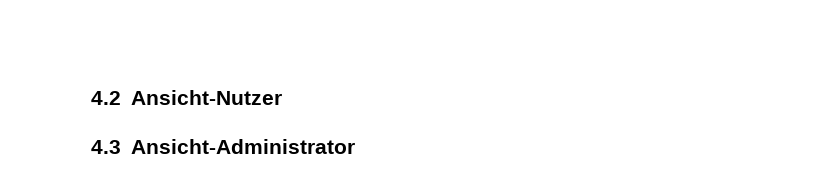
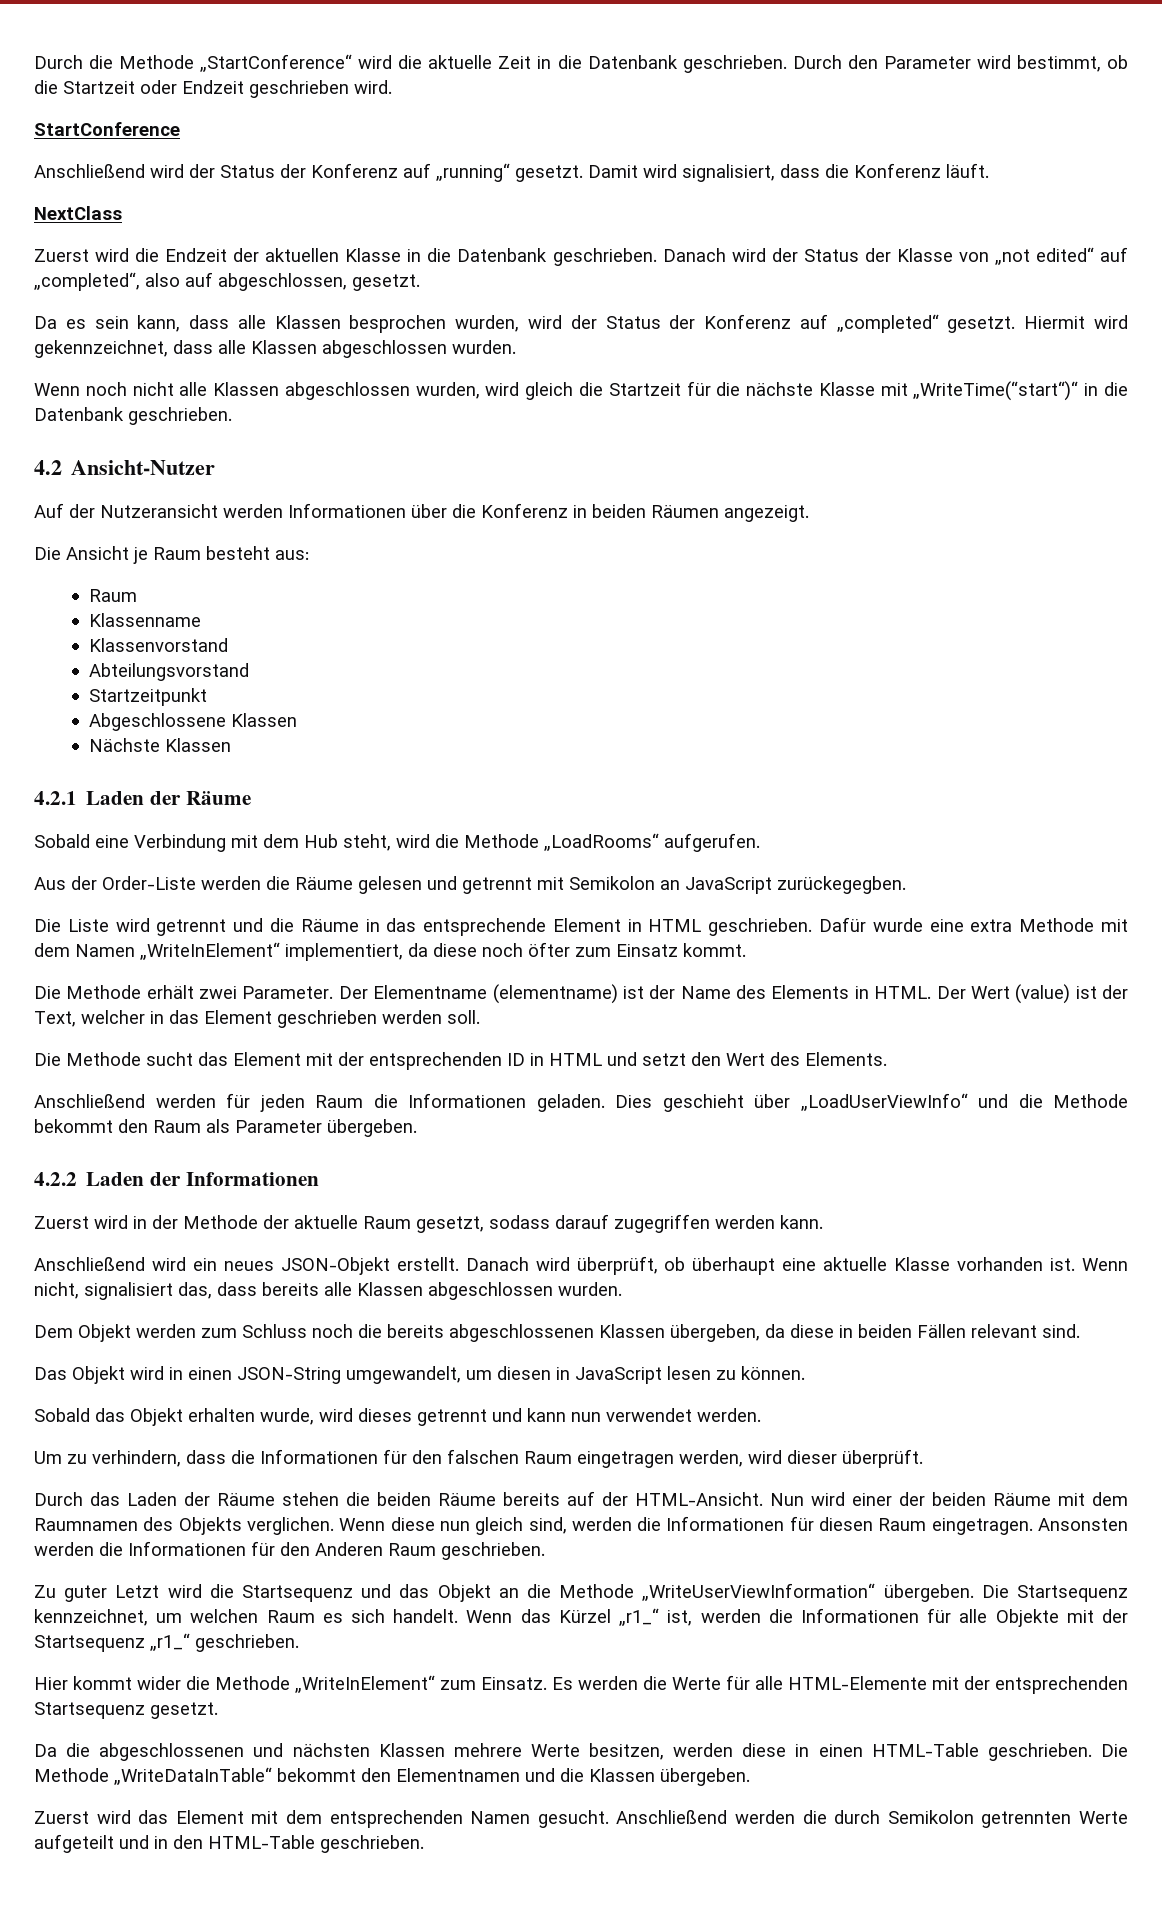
+ Durch die Methode „StartConference“ wird die aktuelle Zeit in die Datenbank geschrieben. Durch den Parameter wird bestimmt, ob die Startzeit oder Endzeit geschrieben wird.
+ StartConference
+ Anschließend wird der Status der Konferenz auf „running“ gesetzt. Damit wird signalisiert, dass die Konferenz läuft.
+ NextClass
+ Zuerst wird die Endzeit der aktuellen Klasse in die Datenbank geschrieben. Danach wird der Status der Klasse von „not edited“ auf „completed“, also auf abgeschlossen, gesetzt.
+ Da es sein kann, dass alle Klassen besprochen wurden, wird der Status der Konferenz auf „completed“ gesetzt. Hiermit wird gekennzeichnet, dass alle Klassen abgeschlossen wurden.
+ Wenn noch nicht alle Klassen abgeschlossen wurden, wird gleich die Startzeit für die nächste Klasse mit „WriteTime(“start“)“ in die Datenbank geschrieben.
  4.2 Ansicht-Nutzer
- 4.3 Ansicht-Administrator
+ Auf der Nutzeransicht werden Informationen über die Konferenz in beiden Räumen angezeigt.
+ Die Ansicht je Raum besteht aus:
+ Raum
+ Klassenname
+ Klassenvorstand
+ Abteilungsvorstand
+ Startzeitpunkt
+ Abgeschlossene Klassen
+ Nächste Klassen
+ 4.2.1 Laden der Räume
+ Sobald eine Verbindung mit dem Hub steht, wird die Methode „LoadRooms“ aufgerufen.
+ Aus der Order-Liste werden die Räume gelesen und getrennt mit Semikolon an JavaScript zurückegegben.
+ Die Liste wird getrennt und die Räume in das entsprechende Element in HTML geschrieben. Dafür wurde eine extra Methode mit dem Namen „WriteInElement“ implementiert, da diese noch öfter zum Einsatz kommt.
+ Die Methode erhält zwei Parameter. Der Elementname (elementname) ist der Name des Elements in HTML. Der Wert (value) ist der Text, welcher in das Element geschrieben werden soll.
+ Die Methode sucht das Element mit der entsprechenden ID in HTML und setzt den Wert des Elements.
+ Anschließend werden für jeden Raum die Informationen geladen. Dies geschieht über „LoadUserViewInfo“ und die Methode bekommt den Raum als Parameter übergeben.
+ 4.2.2 Laden der Informationen
+ Zuerst wird in der Methode der aktuelle Raum gesetzt, sodass darauf zugegriffen werden kann.
+ Anschließend wird ein neues JSON-Objekt erstellt. Danach wird überprüft, ob überhaupt eine aktuelle Klasse vorhanden ist. Wenn nicht, signalisiert das, dass bereits alle Klassen abgeschlossen wurden.
+ Dem Objekt werden zum Schluss noch die bereits abgeschlossenen Klassen übergeben, da diese in beiden Fällen relevant sind.
+ Das Objekt wird in einen JSON-String umgewandelt, um diesen in JavaScript lesen zu können.
+ Sobald das Objekt erhalten wurde, wird dieses getrennt und kann nun verwendet werden.
+ Um zu verhindern, dass die Informationen für den falschen Raum eingetragen werden, wird dieser überprüft.
+ Durch das Laden der Räume stehen die beiden Räume bereits auf der HTML-Ansicht. Nun wird einer der beiden Räume mit dem Raumnamen des Objekts verglichen. Wenn diese nun gleich sind, werden die Informationen für diesen Raum eingetragen. Ansonsten werden die Informationen für den Anderen Raum geschrieben.
+ Zu guter Letzt wird die Startsequenz und das Objekt an die Methode „WriteUserViewInformation“ übergeben. Die Startsequenz kennzeichnet, um welchen Raum es sich handelt. Wenn das Kürzel „r1_“ ist, werden die Informationen für alle Objekte mit der Startsequenz „r1_“ geschrieben.
+ Hier kommt wider die Methode „WriteInElement“ zum Einsatz. Es werden die Werte für alle HTML-Elemente mit der entsprechenden Startsequenz gesetzt.
+ Da die abgeschlossenen und nächsten Klassen mehrere Werte besitzen, werden diese in einen HTML-Table geschrieben. Die Methode „WriteDataInTable“ bekommt den Elementnamen und die Klassen übergeben.
+ Zuerst wird das Element mit dem entsprechenden Namen gesucht. Anschließend werden die durch Semikolon getrennten Werte aufgeteilt und in den HTML-Table geschrieben.

